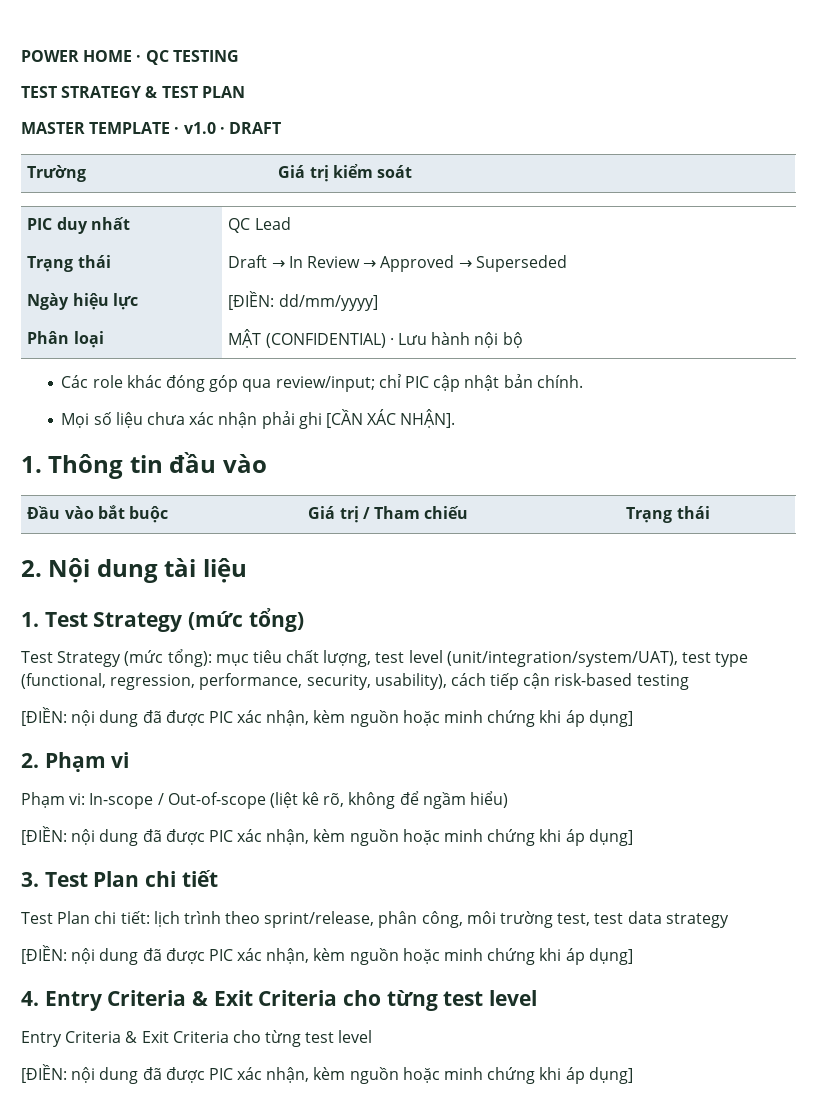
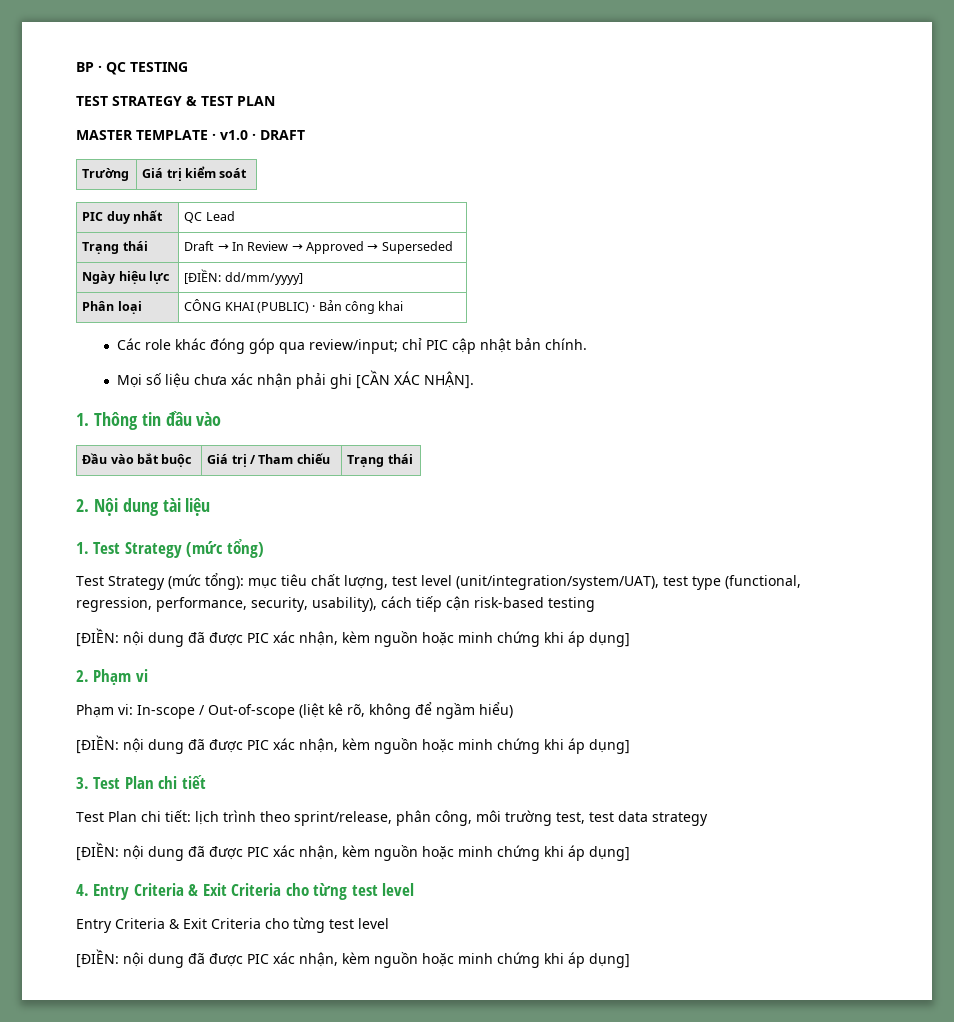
- POWER HOME · QC TESTING
+ BP · QC TESTING
- Phân loại | MẬT (CONFIDENTIAL) · Lưu hành nội bộ
+ Phân loại | CÔNG KHAI (PUBLIC) · Bản công khai

